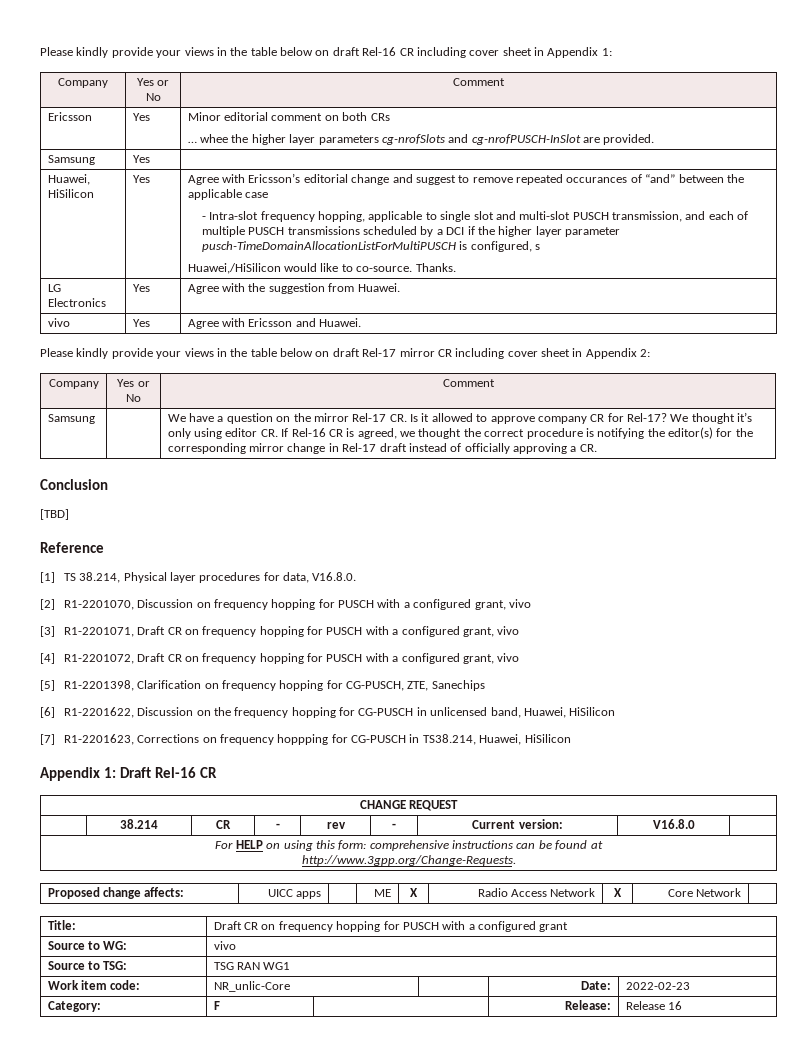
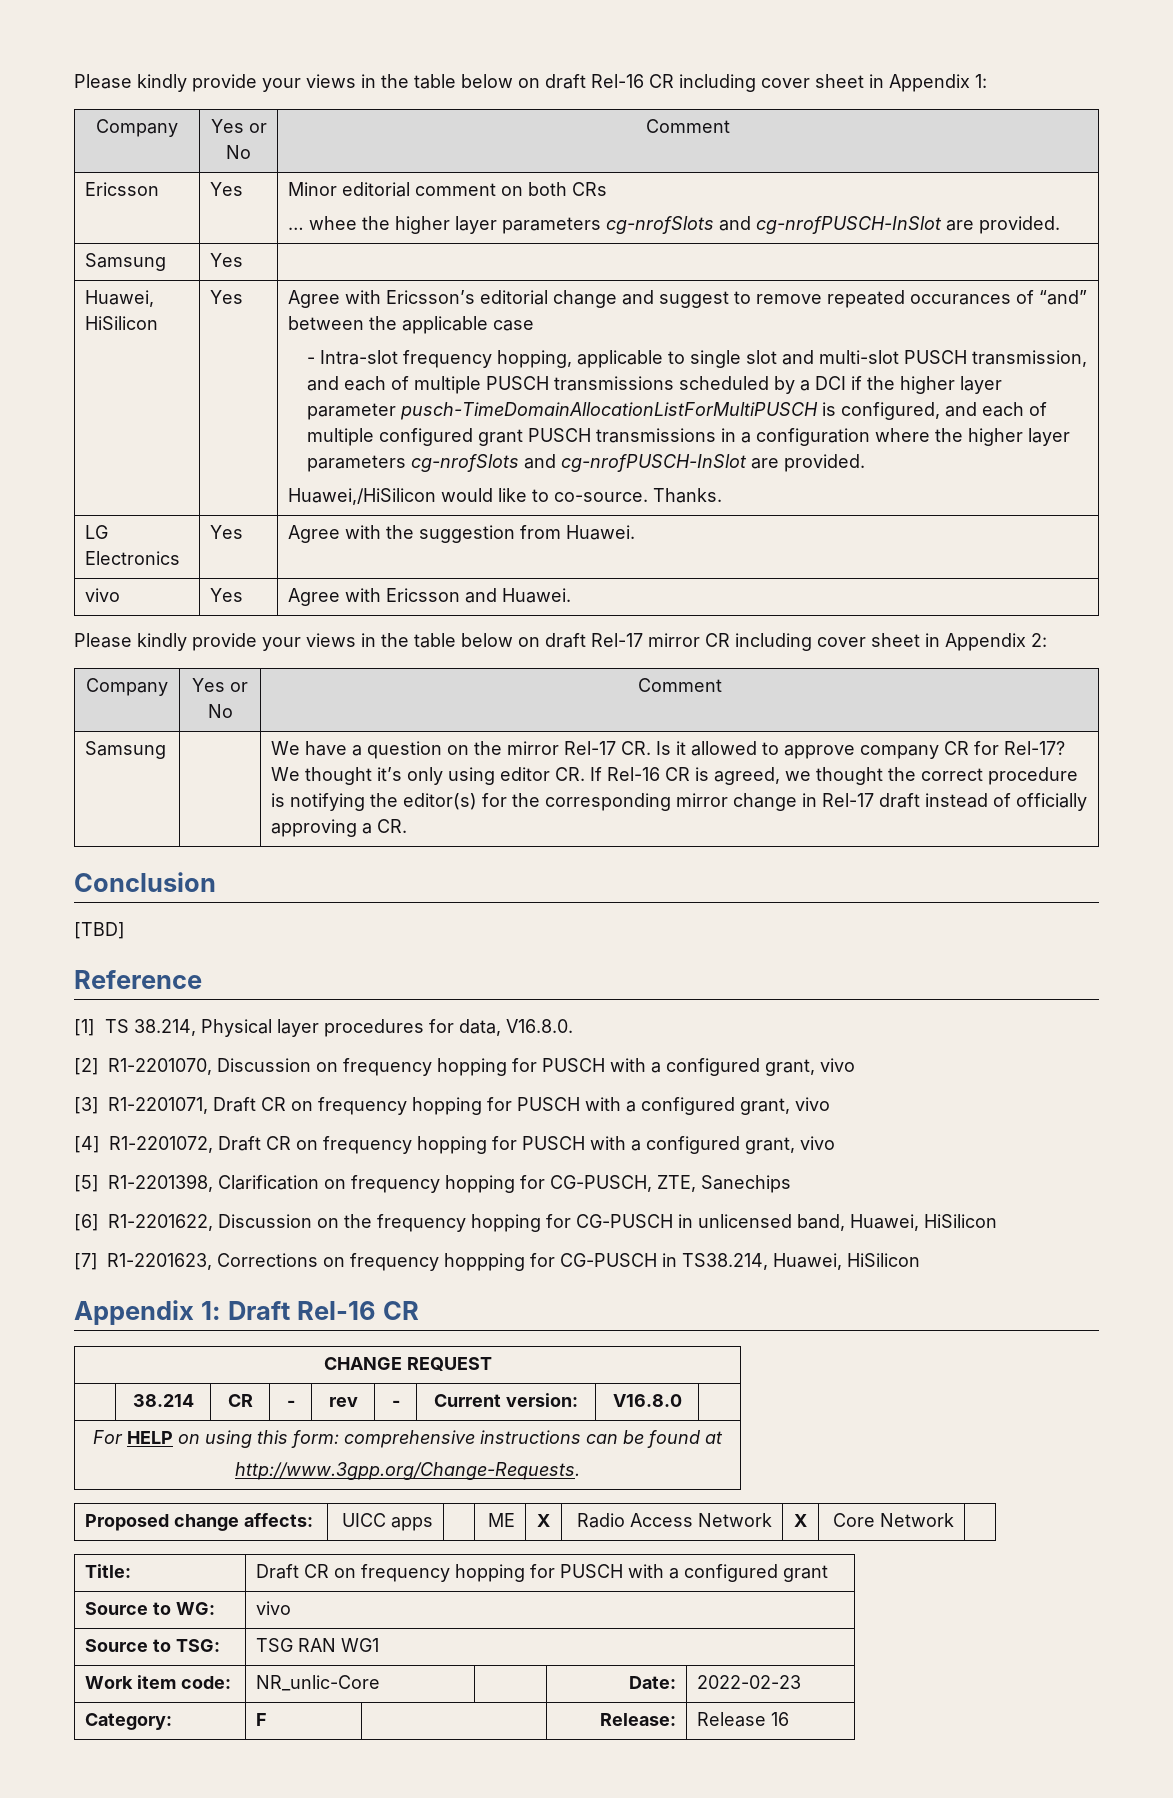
- - Intra-slot frequency hopping, applicable to single slot and multi-slot PUSCH transmission, and each of multiple PUSCH transmissions scheduled by a DCI if the higher layer parameter pusch-TimeDomainAllocationListForMultiPUSCH is configured, s
+ - Intra-slot frequency hopping, applicable to single slot and multi-slot PUSCH transmission, and each of multiple PUSCH transmissions scheduled by a DCI if the higher layer parameter pusch-TimeDomainAllocationListForMultiPUSCH is configured, and each of multiple configured grant PUSCH transmissions in a configuration where the higher layer parameters cg-nrofSlots and cg-nrofPUSCH-InSlot are provided.

